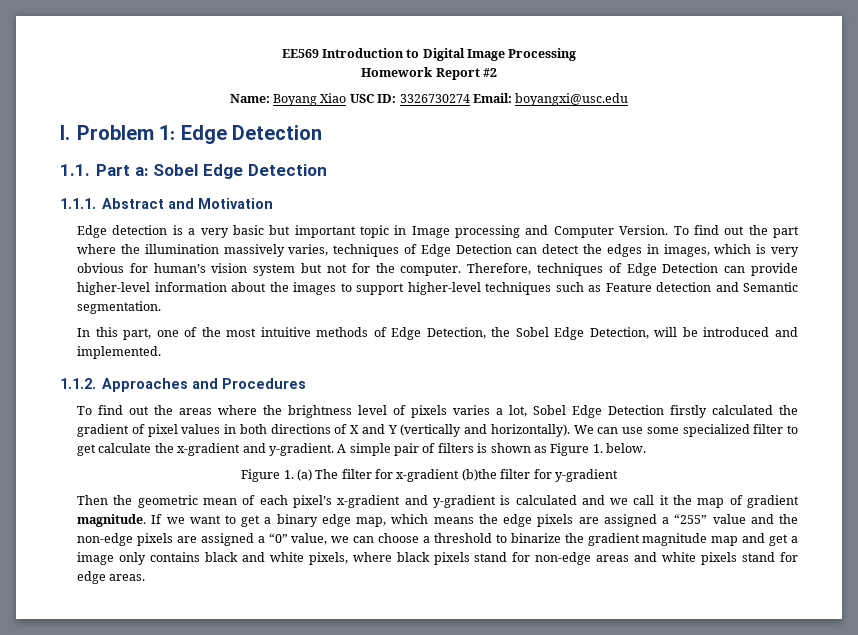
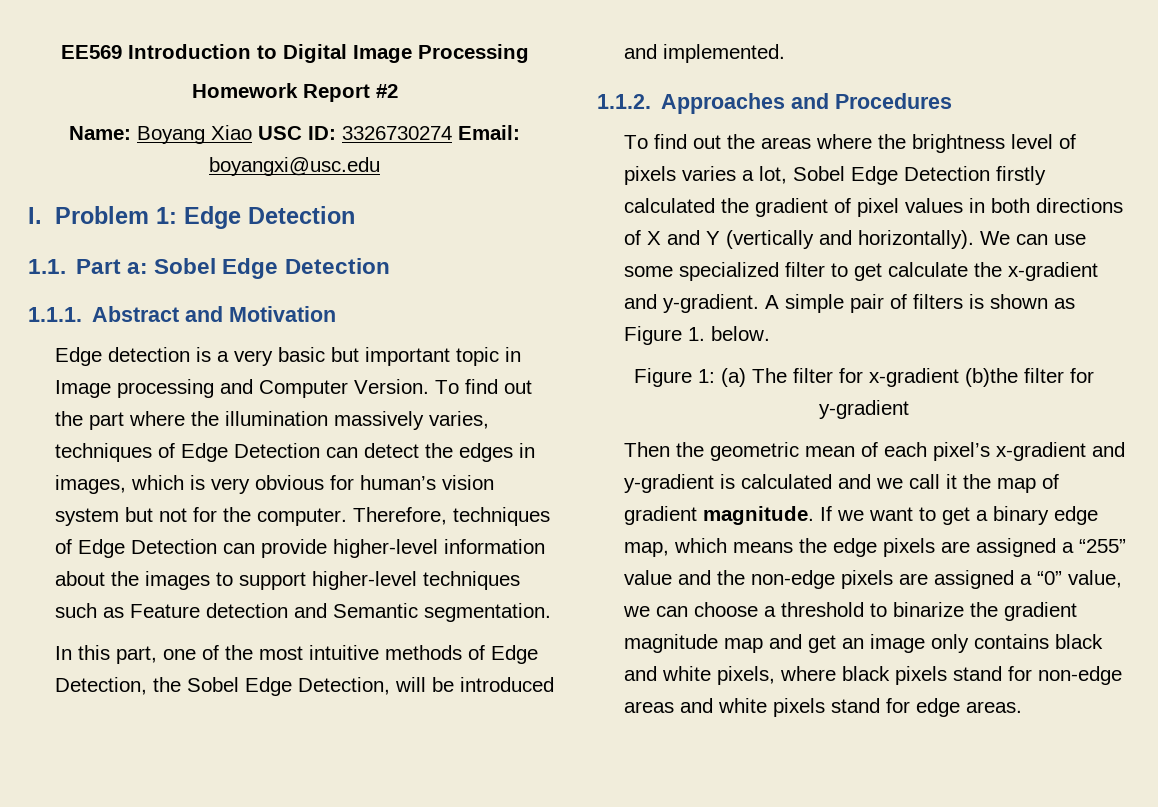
- Figure 1. (a) The filter for x-gradient (b)the filter for y-gradient
+ Figure 1: (a) The filter for x-gradient (b)the filter for y-gradient
- If we want to get a binary edge map, which means the edge pixels are assigned a “255” value and the non-edge pixels are assigned a “0” value, we can choose a threshold to binarize the gradient magnitude map and get a image only contains black and white pixels, where black pixels stand for non-edge areas and white pixels stand for edge areas.
+ If we want to get a binary edge map, which means the edge pixels are assigned a “255” value and the non-edge pixels are assigned a “0” value, we can choose a threshold to binarize the gradient magnitude map and get an image only contains black and white pixels, where black pixels stand for non-edge areas and white pixels stand for edge areas.

